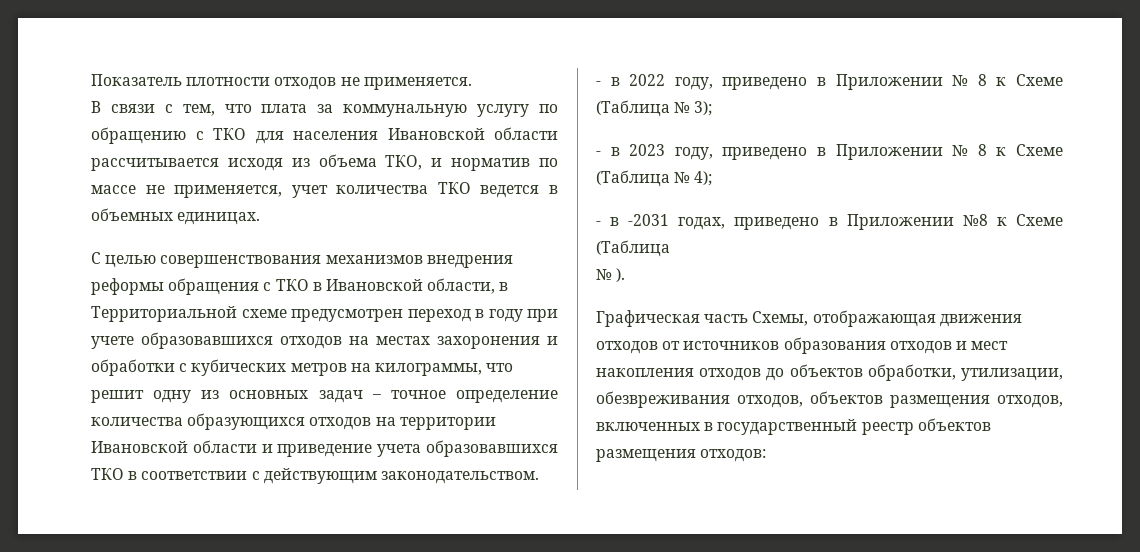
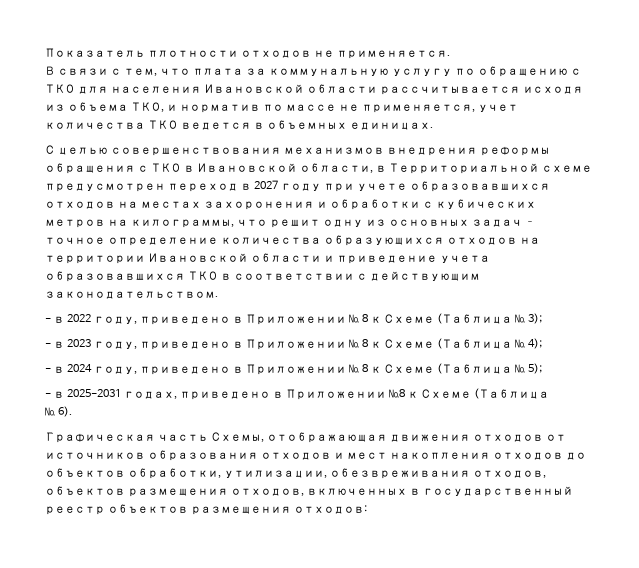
- С целью совершенствования механизмов внедрения реформы обращения с ТКО в Ивановской области, в Территориальной схеме предусмотрен переход в году при учете образовавшихся отходов на местах захоронения и обработки с кубических метров на килограммы, что решит одну из основных задач – точное определение количества образующихся отходов на территории Ивановской области и приведение учета образовавшихся ТКО в соответствии с действующим законодательством.
+ С целью совершенствования механизмов внедрения реформы обращения с ТКО в Ивановской области, в Территориальной схеме предусмотрен переход в 2027 году при учете образовавшихся отходов на местах захоронения и обработки с кубических метров на килограммы, что решит одну из основных задач – точное определение количества образующихся отходов на территории Ивановской области и приведение учета образовавшихся ТКО в соответствии с действующим законодательством.
- - в -2031 годах, приведено в Приложении №8 к Схеме (Таблица
+ - в 2024 году, приведено в Приложении № 8 к Схеме (Таблица № 5);
+ - в 2025-2031 годах, приведено в Приложении №8 к Схеме (Таблица
- № ).
+ № 6).

